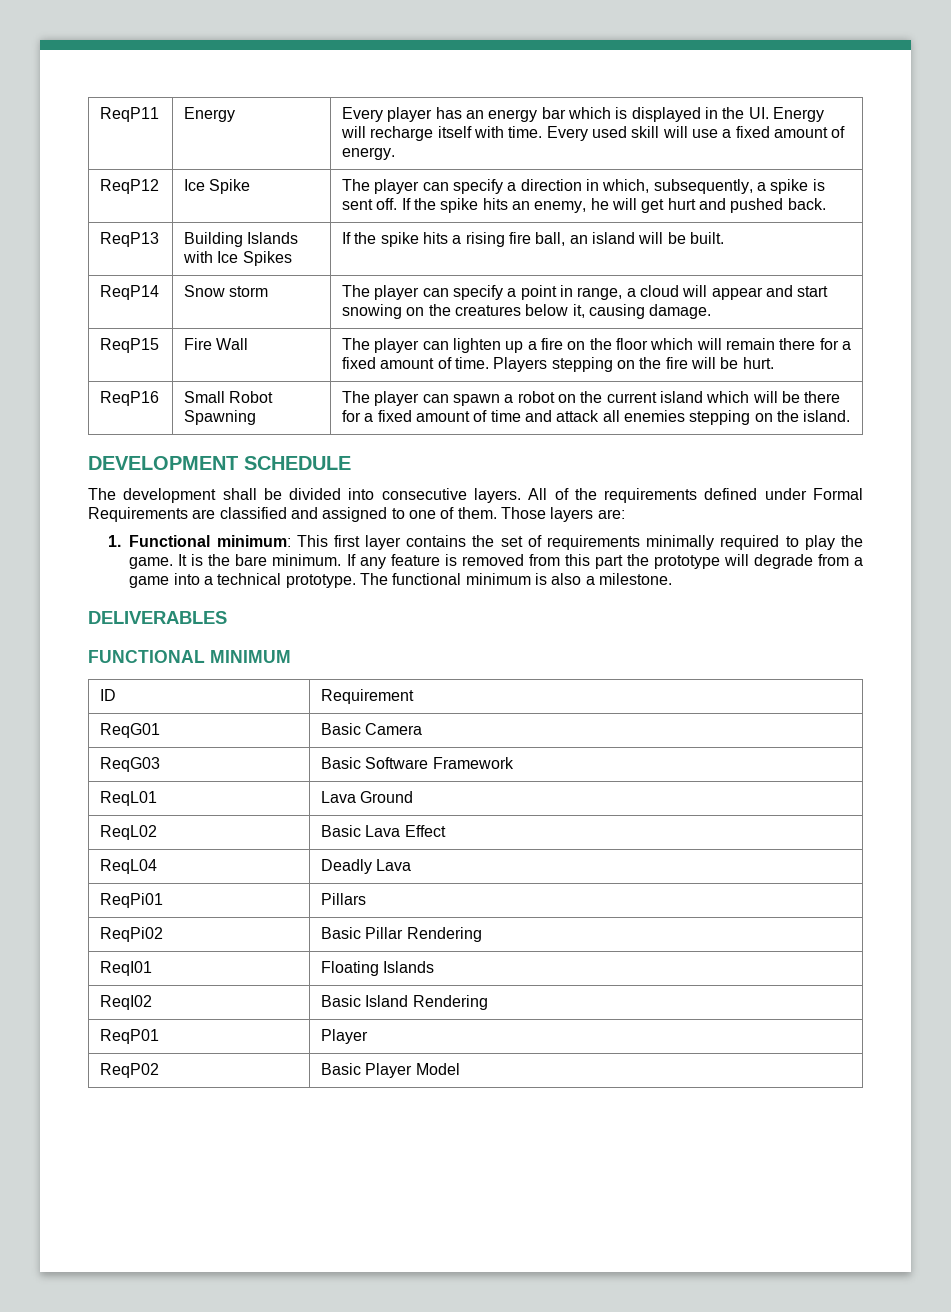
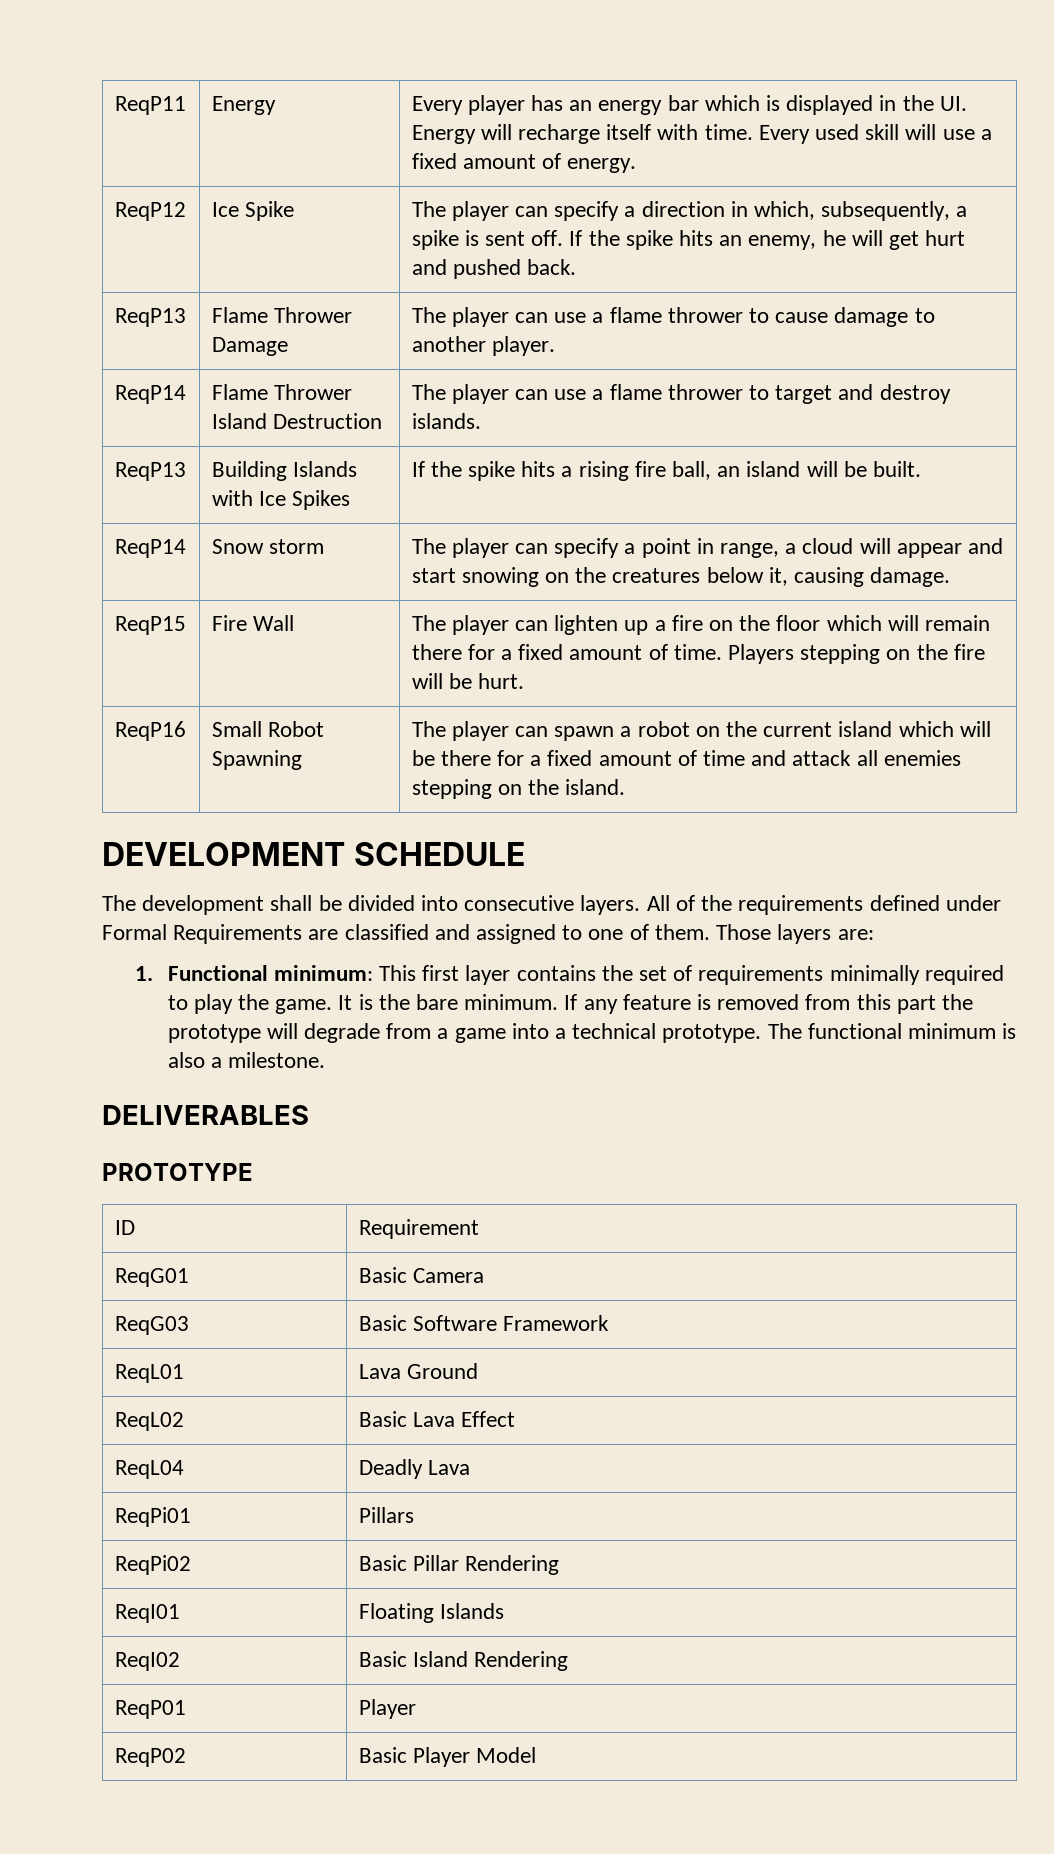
+ ReqP13 | Flame Thrower Damage | The player can use a flame thrower to cause damage to another player.
+ ReqP14 | Flame Thrower Island Destruction | The player can use a flame thrower to target and destroy islands.
- FUNCTIONAL MINIMUM
+ PROTOTYPE

